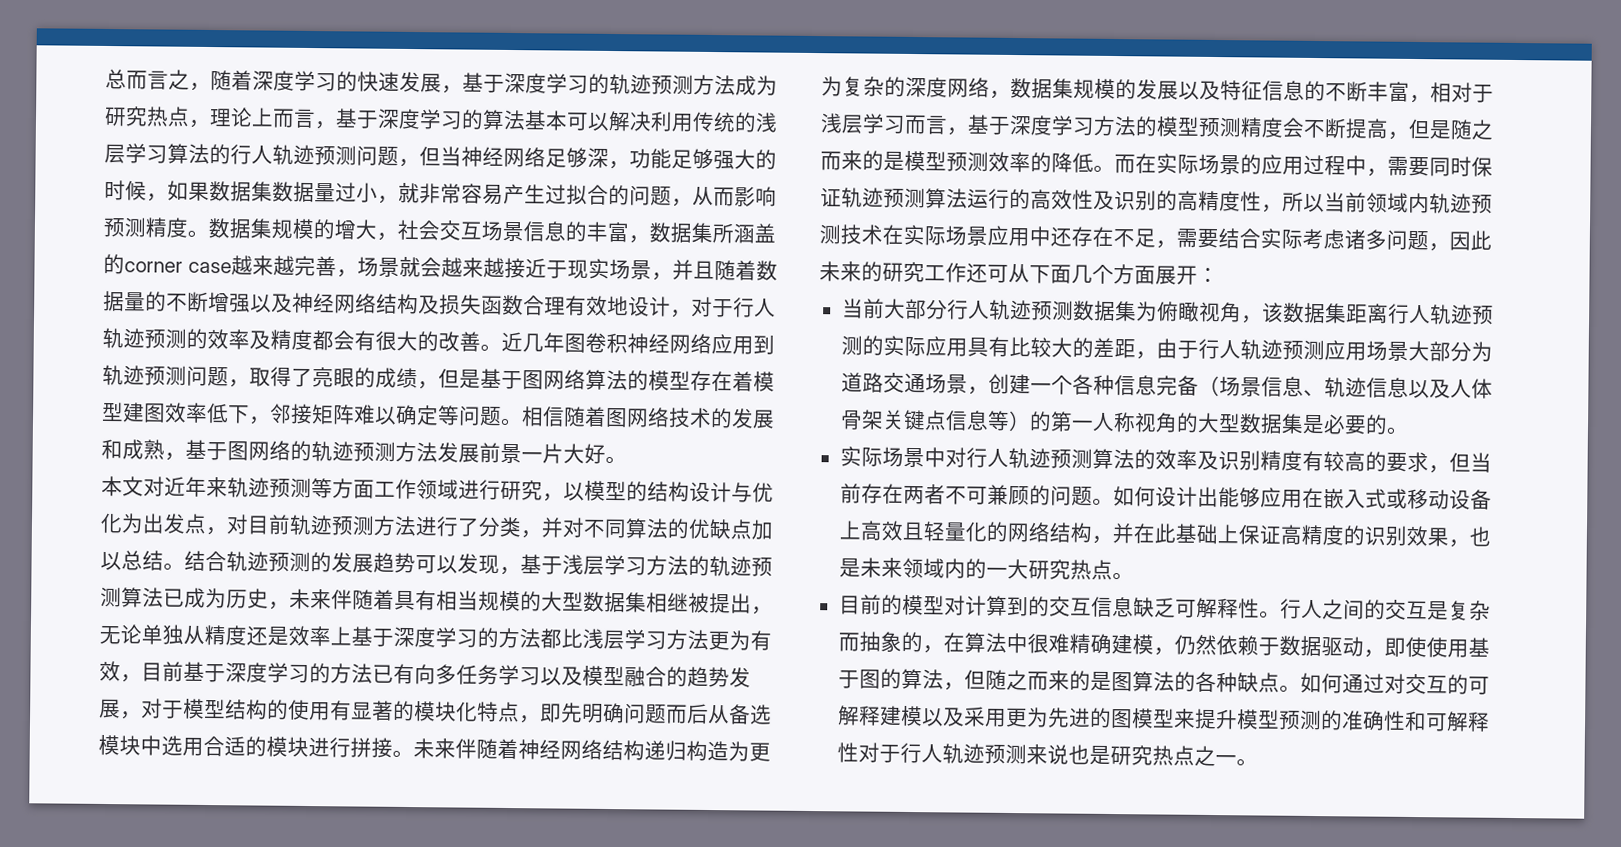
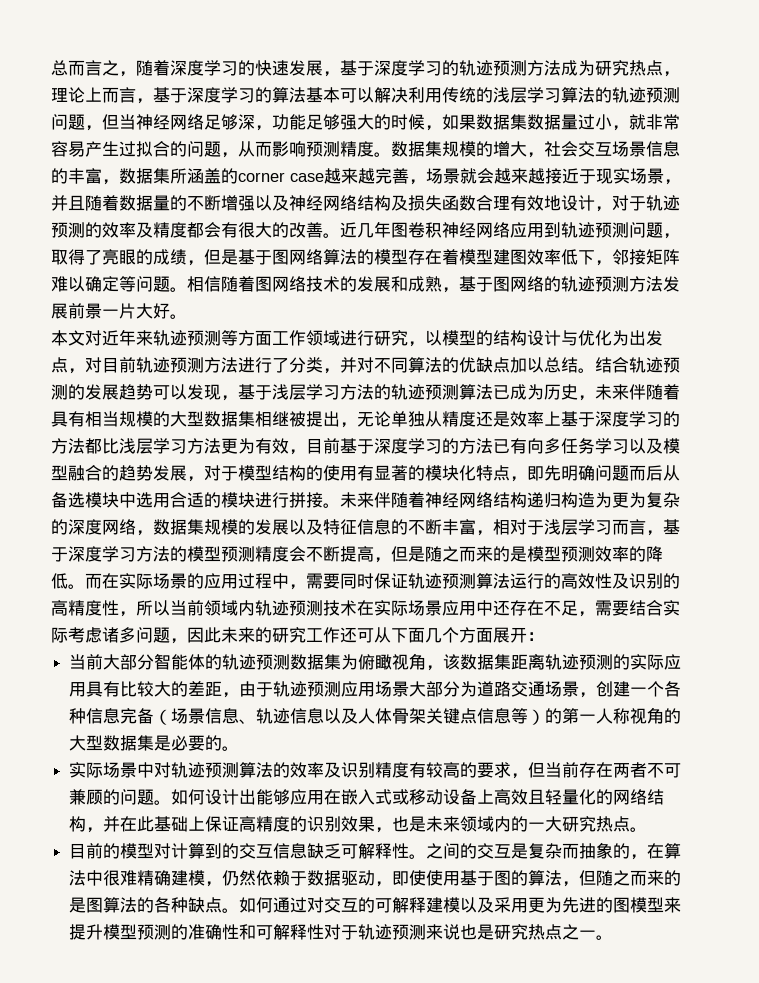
- 总而言之，随着深度学习的快速发展，基于深度学习的轨迹预测方法成为研究热点，理论上而言，基于深度学习的算法基本可以解决利用传统的浅层学习算法的行人轨迹预测问题，但当神经网络足够深，功能足够强大的时候，如果数据集数据量过小，就非常容易产生过拟合的问题，从而影响预测精度。
+ 总而言之，随着深度学习的快速发展，基于深度学习的轨迹预测方法成为研究热点，理论上而言，基于深度学习的算法基本可以解决利用传统的浅层学习算法的轨迹预测问题，但当神经网络足够深，功能足够强大的时候，如果数据集数据量过小，就非常容易产生过拟合的问题，从而影响预测精度。
- 数据集规模的增大，社会交互场景信息的丰富，数据集所涵盖的corner case越来越完善，场景就会越来越接近于现实场景，并且随着数据量的不断增强以及神经网络结构及损失函数合理有效地设计，对于行人轨迹预测的效率及精度都会有很大的改善。
+ 数据集规模的增大，社会交互场景信息的丰富，数据集所涵盖的corner case越来越完善，场景就会越来越接近于现实场景，并且随着数据量的不断增强以及神经网络结构及损失函数合理有效地设计，对于轨迹预测的效率及精度都会有很大的改善。
- 当前大部分行人轨迹预测数据集为俯瞰视角，该数据集距离行人轨迹预测的实际应用具有比较大的差距，由于行人轨迹预测应用场景大部分为道路交通场景，创建一个各种信息完备（场景信息、轨迹信息以及人体骨架关键点信息等）的第一人称视角的大型数据集是必要的。
+ 当前大部分智能体的轨迹预测数据集为俯瞰视角，该数据集距离轨迹预测的实际应用具有比较大的差距，由于轨迹预测应用场景大部分为道路交通场景，创建一个各种信息完备（场景信息、轨迹信息以及人体骨架关键点信息等）的第一人称视角的大型数据集是必要的。
- 实际场景中对行人轨迹预测算法的效率及识别精度有较高的要求，但当前存在两者不可兼顾的问题。
+ 实际场景中对轨迹预测算法的效率及识别精度有较高的要求，但当前存在两者不可兼顾的问题。
- 行人之间的交互是复杂而抽象的，在算法中很难精确建模，仍然依赖于数据驱动，即使使用基于图的算法，但随之而来的是图算法的各种缺点。
+ 之间的交互是复杂而抽象的，在算法中很难精确建模，仍然依赖于数据驱动，即使使用基于图的算法，但随之而来的是图算法的各种缺点。
- 如何通过对交互的可解释建模以及采用更为先进的图模型来提升模型预测的准确性和可解释性对于行人轨迹预测来说也是研究热点之一。
+ 如何通过对交互的可解释建模以及采用更为先进的图模型来提升模型预测的准确性和可解释性对于轨迹预测来说也是研究热点之一。

